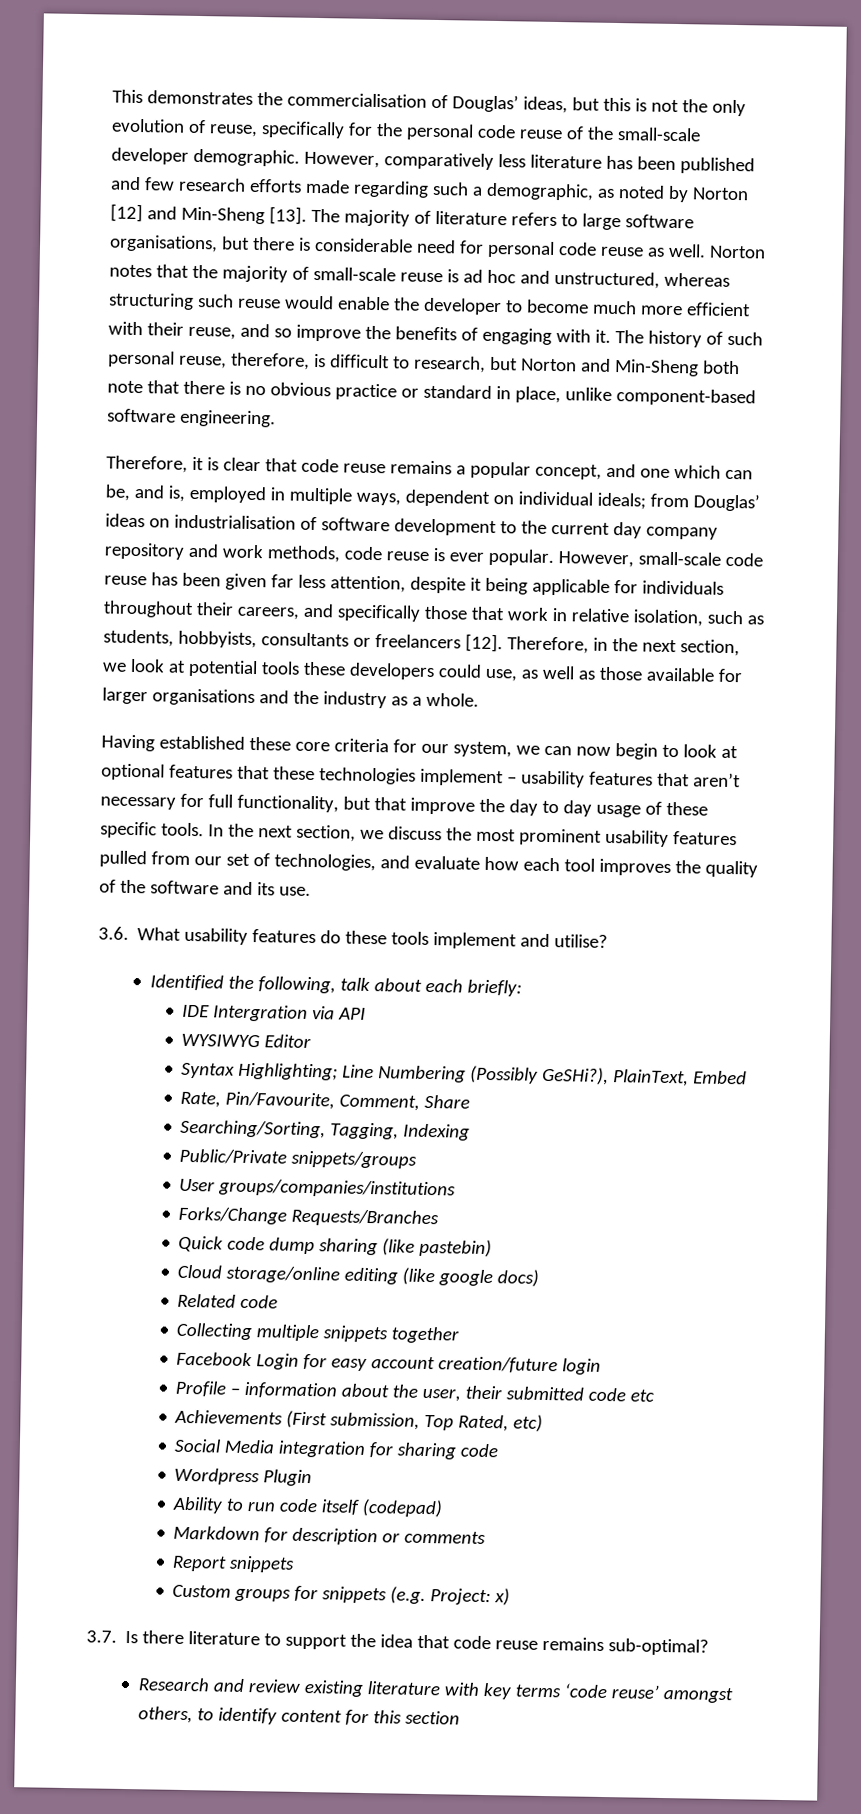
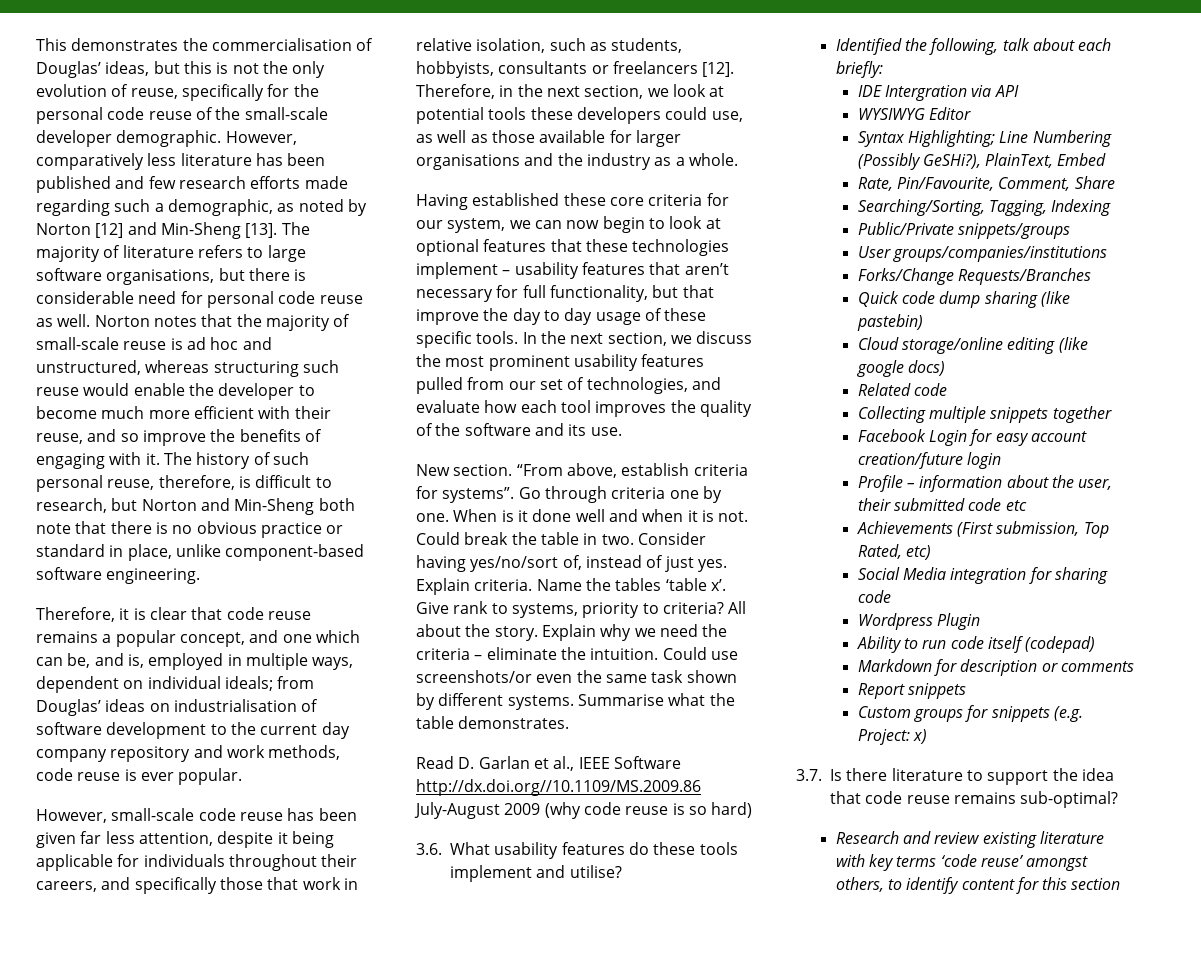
- from Douglas’ ideas on industrialisation of software development to the current day company repository and work methods, code reuse is ever popular. However, small-scale code reuse has been given far less attention, despite it being applicable for individuals throughout their careers, and specifically those that work in relative isolation, such as students, hobbyists, consultants or freelancers [12].
+ from Douglas’ ideas on industrialisation of software development to the current day company repository and work methods, code reuse is ever popular.
+ However, small-scale code reuse has been given far less attention, despite it being applicable for individuals throughout their careers, and specifically those that work in relative isolation, such as students, hobbyists, consultants or freelancers [12].
+ New section. “From above, establish criteria for systems”. Go through criteria one by one. When is it done well and when it is not. Could break the table in two. Consider having yes/no/sort of, instead of just yes. Explain criteria. Name the tables ‘table x’. Give rank to systems, priority to criteria? All about the story. Explain why we need the criteria – eliminate the intuition. Could use screenshots/or even the same task shown by different systems. Summarise what the table demonstrates.
+ Read D. Garlan et al., IEEE Software http://dx.doi.org//10.1109/MS.2009.86 July-August 2009 (why code reuse is so hard)

